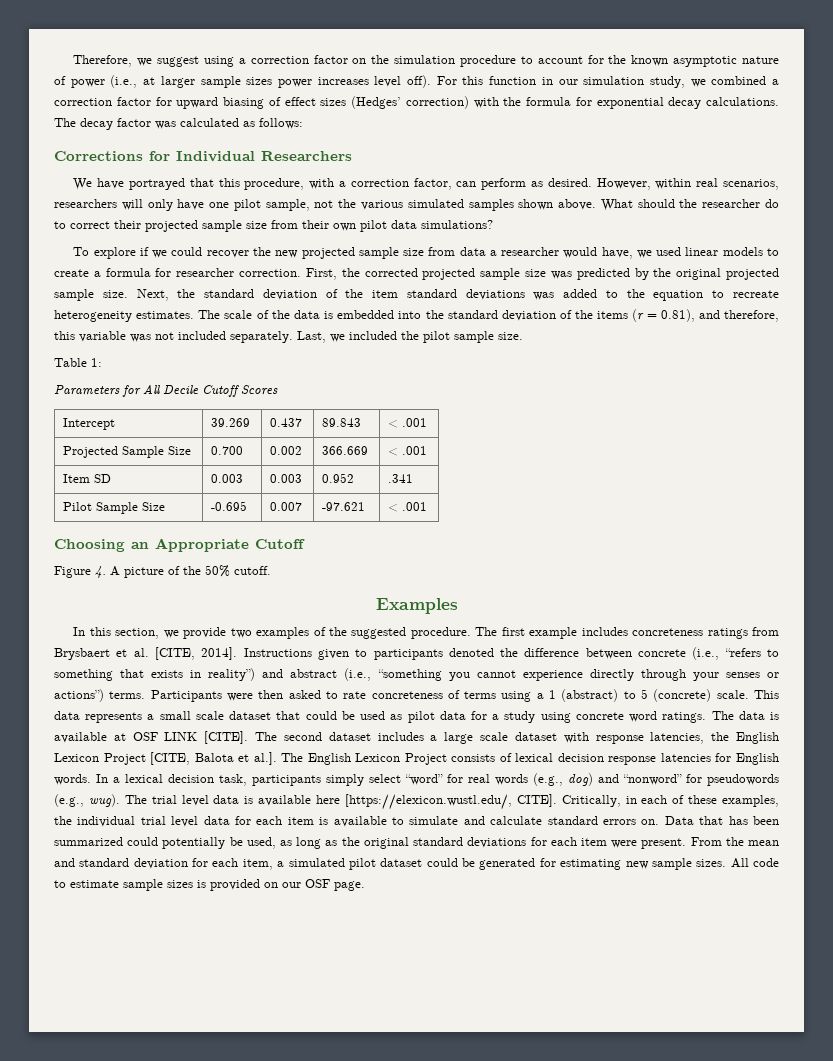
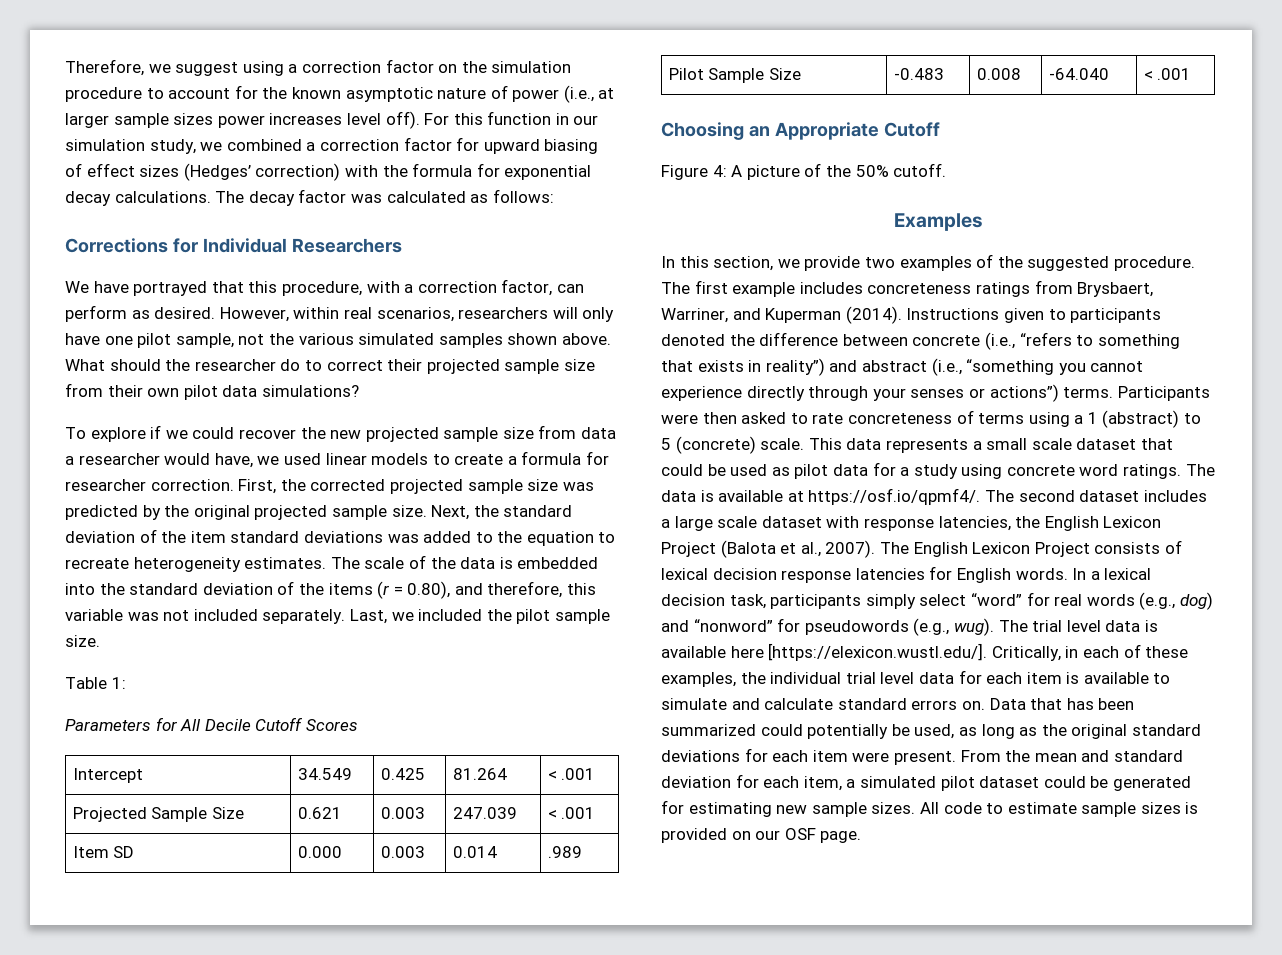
- The scale of the data is embedded into the standard deviation of the items (r = 0.81), and therefore, this variable was not included separately.
+ The scale of the data is embedded into the standard deviation of the items (r = 0.80), and therefore, this variable was not included separately.
- Intercept | 39.269 | 0.437 | 89.843 | < .001
+ Intercept | 34.549 | 0.425 | 81.264 | < .001
- Projected Sample Size | 0.700 | 0.002 | 366.669 | < .001
+ Projected Sample Size | 0.621 | 0.003 | 247.039 | < .001
- Item SD | 0.003 | 0.003 | 0.952 | .341
+ Item SD | 0.000 | 0.003 | 0.014 | .989
- Pilot Sample Size | -0.695 | 0.007 | -97.621 | < .001
+ Pilot Sample Size | -0.483 | 0.008 | -64.040 | < .001
- Figure 4. A picture of the 50% cutoff.
+ Figure 4: A picture of the 50% cutoff.
- The first example includes concreteness ratings from Brysbaert et al. [CITE, 2014].
+ The first example includes concreteness ratings from Brysbaert, Warriner, and Kuperman (2014).
- The data is available at OSF LINK [CITE]. The second dataset includes a large scale dataset with response latencies, the English Lexicon Project [CITE, Balota et al.]. The English Lexicon Project consists of lexical decision response latencies for English words.
+ The data is available at https://osf.io/qpmf4/. The second dataset includes a large scale dataset with response latencies, the English Lexicon Project (Balota et al., 2007). The English Lexicon Project consists of lexical decision response latencies for English words.
- The trial level data is available here [https://elexicon.wustl.edu/, CITE]. Critically, in each of these examples, the individual trial level data for each item is available to simulate and calculate standard errors on.
+ The trial level data is available here [https://elexicon.wustl.edu/]. Critically, in each of these examples, the individual trial level data for each item is available to simulate and calculate standard errors on.

